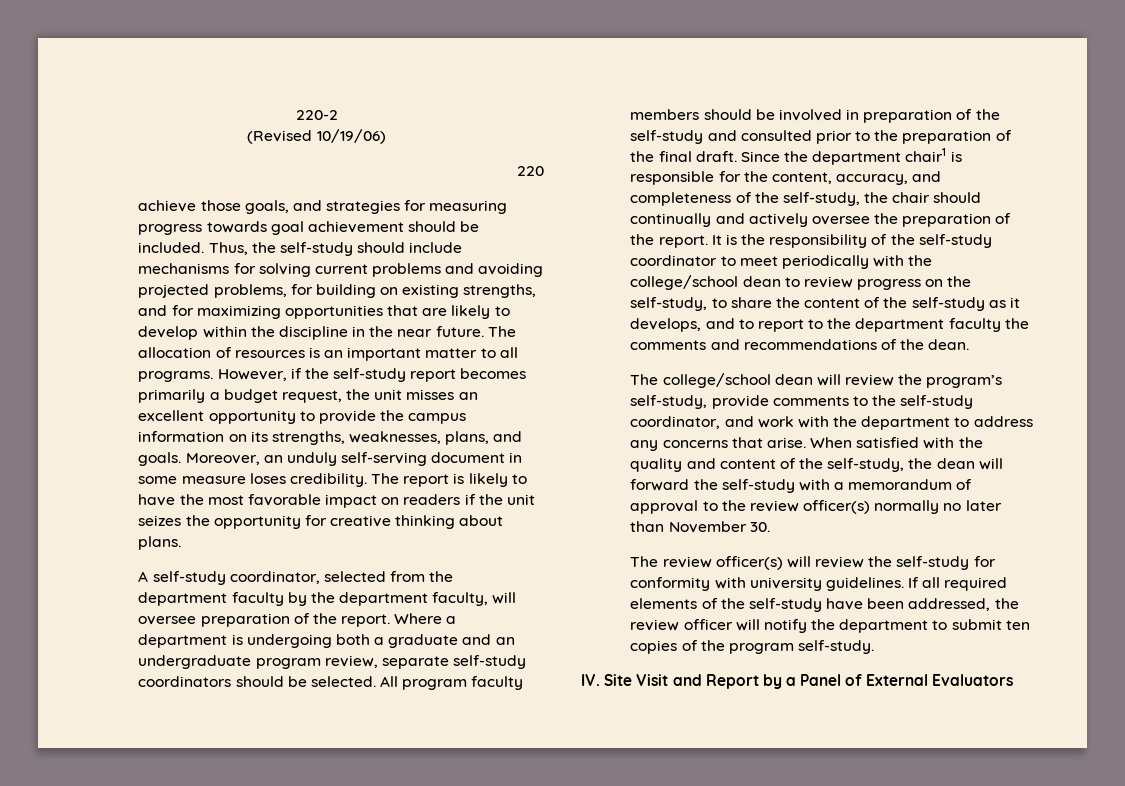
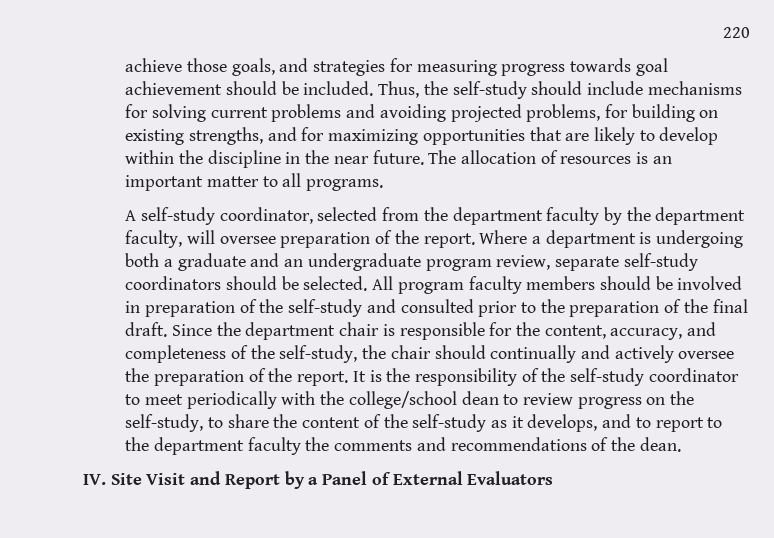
- 220-2
- (Revised 10/19/06)
- However, if the self-study report becomes primarily a budget request, the unit misses an excellent opportunity to provide the campus information on its strengths, weaknesses, plans, and goals. Moreover, an unduly self-serving document in some measure loses credibility. The report is likely to have the most favorable impact on readers if the unit seizes the opportunity for creative thinking about plans.
- Since the department chair1 is responsible for the content, accuracy, and completeness of the self-study, the chair should continually and actively oversee the preparation of the report.
+ Since the department chair is responsible for the content, accuracy, and completeness of the self-study, the chair should continually and actively oversee the preparation of the report.
- The college/school dean will review the program’s self-study, provide comments to the self-study coordinator, and work with the department to address any concerns that arise. When satisfied with the quality and content of the self-study, the dean will forward the self-study with a memorandum of approval to the review officer(s) normally no later than November 30.
- The review officer(s) will review the self-study for conformity with university guidelines. If all required elements of the self-study have been addressed, the review officer will notify the department to submit ten copies of the program self-study.

